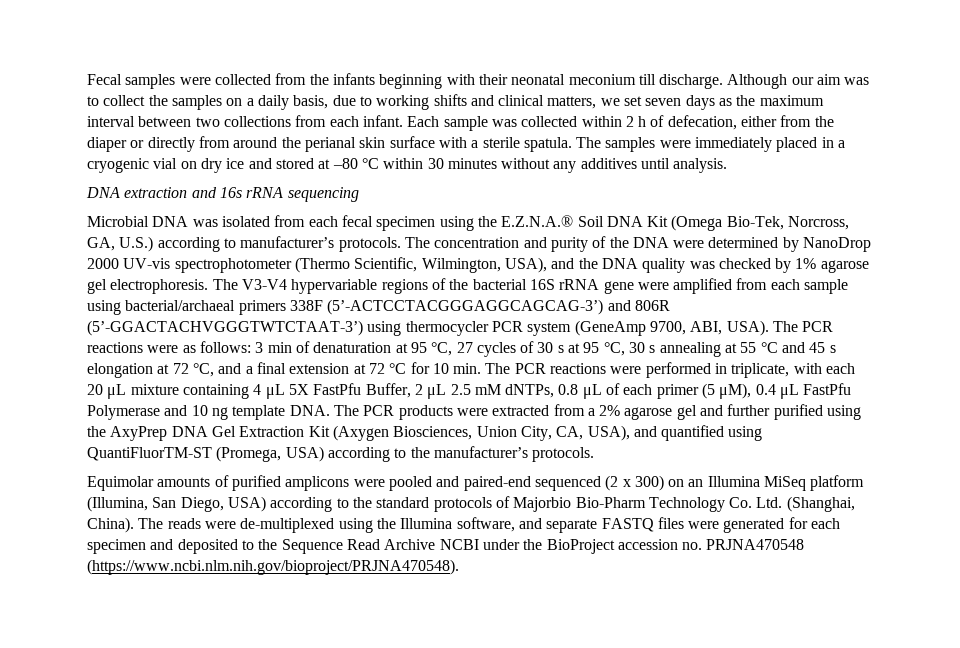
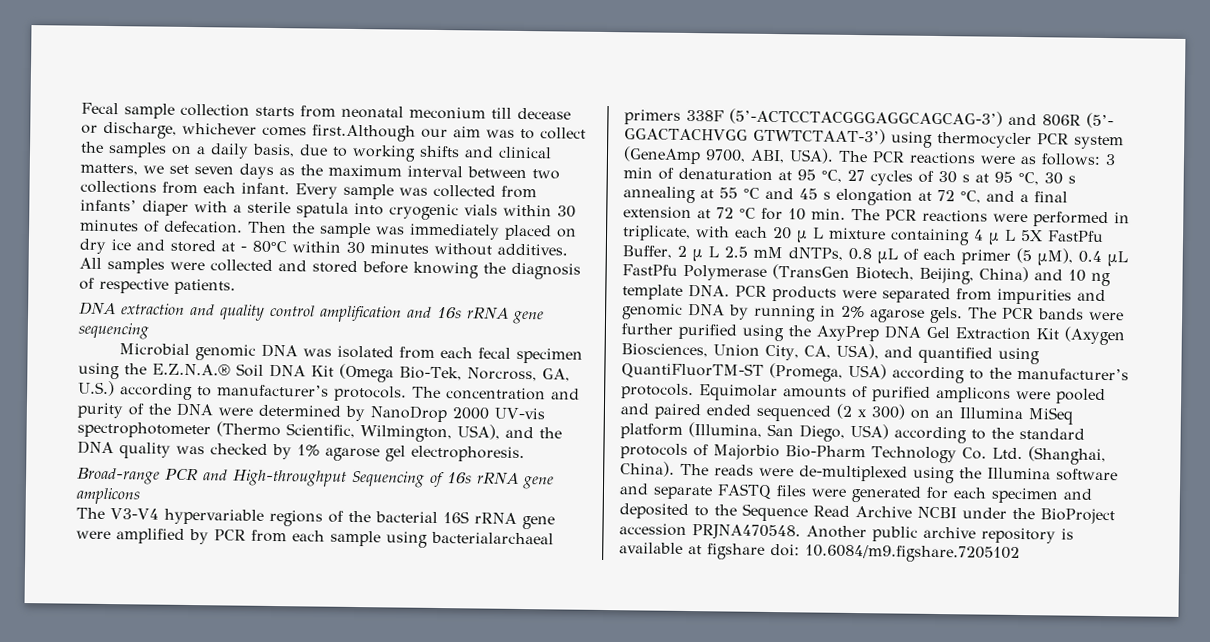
- Fecal samples were collected from the infants beginning with their neonatal meconium till discharge. Although our aim was to collect the samples on a daily basis, due to working shifts and clinical matters, we set seven days as the maximum interval between two collections from each infant.
+ Fecal sample collection starts from neonatal meconium till decease or discharge, whichever comes first.Although our aim was to collect the samples on a daily basis, due to working shifts and clinical matters, we set seven days as the maximum interval between two collections from each infant.
- Each sample was collected within 2 h of defecation, either from the diaper or directly from around the perianal skin surface with a sterile spatula. The samples were immediately placed in a cryogenic vial on dry ice and stored at –80 °C within 30 minutes without any additives until analysis.
+ Every sample was collected from infants’ diaper with a sterile spatula into cryogenic vials within 30 minutes of defecation. Then the sample was immediately placed on dry ice and stored at - 80°C within 30 minutes without additives. All samples were collected and stored before knowing the diagnosis of respective patients.
- DNA extraction and 16s rRNA sequencing
+ DNA extraction and quality control amplification and 16s rRNA gene sequencing
- Microbial DNA was isolated from each fecal specimen using the E.Z.N.A.® Soil DNA Kit (Omega Bio-Tek, Norcross, GA, U.S.) according to manufacturer’s protocols.
+ Microbial genomic DNA was isolated from each fecal specimen using the E.Z.N.A.® Soil DNA Kit (Omega Bio-Tek, Norcross, GA, U.S.) according to manufacturer’s protocols.
- The concentration and purity of the DNA were determined by NanoDrop 2000 UV-vis spectrophotometer (Thermo Scientific, Wilmington, USA), and the DNA quality was checked by 1% agarose gel electrophoresis. The V3-V4 hypervariable regions of the bacterial 16S rRNA gene were amplified from each sample using bacterial/archaeal primers 338F (5’-ACTCCTACGGGAGGCAGCAG-3’) and 806R (5’-GGACTACHVGGGTWTCTAAT-3’) using thermocycler PCR system (GeneAmp 9700, ABI, USA).
+ The concentration and purity of the DNA were determined by NanoDrop 2000 UV-vis spectrophotometer (Thermo Scientific, Wilmington, USA), and the DNA quality was checked by 1% agarose gel electrophoresis.
+ Broad-range PCR and High-throughput Sequencing of 16s rRNA gene amplicons
+ The V3-V4 hypervariable regions of the bacterial 16S rRNA gene were amplified by PCR from each sample using bacterialarchaeal primers 338F (5’-ACTCCTACGGGAGGCAGCAG-3’) and 806R (5’- GGACTACHVGG GTWTCTAAT-3’) using thermocycler PCR system (GeneAmp 9700, ABI, USA).
- 3 min of denaturation at 95 °C, 27 cycles of 30 s at 95 °C, 30 s annealing at 55 °C and 45 s elongation at 72 °C, and a final extension at 72 °C for 10 min. The PCR reactions were performed in triplicate, with each 20 μL mixture containing 4 μL 5X FastPfu Buffer, 2 μL 2.5 mM dNTPs, 0.8 μL of each primer (5 μM), 0.4 μL FastPfu Polymerase and 10 ng template DNA. The PCR products were extracted from a 2% agarose gel and further purified using the AxyPrep DNA Gel Extraction Kit (Axygen Biosciences, Union City, CA, USA), and quantified using QuantiFluorTM-ST (Promega, USA) according to the manufacturer’s protocols.
- Equimolar amounts of purified amplicons were pooled and paired-end sequenced (2 x 300) on an Illumina MiSeq platform (Illumina, San Diego, USA) according to the standard protocols of Majorbio Bio-Pharm Technology Co. Ltd. (Shanghai, China).
+ 3 min of denaturation at 95 °C, 27 cycles of 30 s at 95 °C, 30 s annealing at 55 °C and 45 s elongation at 72 °C, and a final extension at 72 °C for 10 min. The PCR reactions were performed in triplicate, with each 20 μ L mixture containing 4 μ L 5X FastPfu Buffer, 2 μ L 2.5 mM dNTPs, 0.8 μL of each primer (5 μM), 0.4 μL FastPfu Polymerase (TransGen Biotech, Beijing, China) and 10 ng template DNA. PCR products were separated from impurities and genomic DNA by running in 2% agarose gels. The PCR bands were further purified using the AxyPrep DNA Gel Extraction Kit (Axygen Biosciences, Union City, CA, USA), and quantified using QuantiFluorTM-ST (Promega, USA) according to the manufacturer’s protocols. Equimolar amounts of purified amplicons were pooled and paired ended sequenced (2 x 300) on an Illumina MiSeq platform (Illumina, San Diego, USA) according to the standard protocols of Majorbio Bio-Pharm Technology Co. Ltd. (Shanghai, China).
- The reads were de-multiplexed using the Illumina software, and separate FASTQ files were generated for each specimen and deposited to the Sequence Read Archive NCBI under the BioProject accession no. PRJNA470548 (https://www.ncbi.nlm.nih.gov/bioproject/PRJNA470548).
+ The reads were de-multiplexed using the Illumina software and separate FASTQ files were generated for each specimen and deposited to the Sequence Read Archive NCBI under the BioProject accession PRJNA470548. Another public archive repository is available at figshare doi: 10.6084/m9.figshare.7205102

